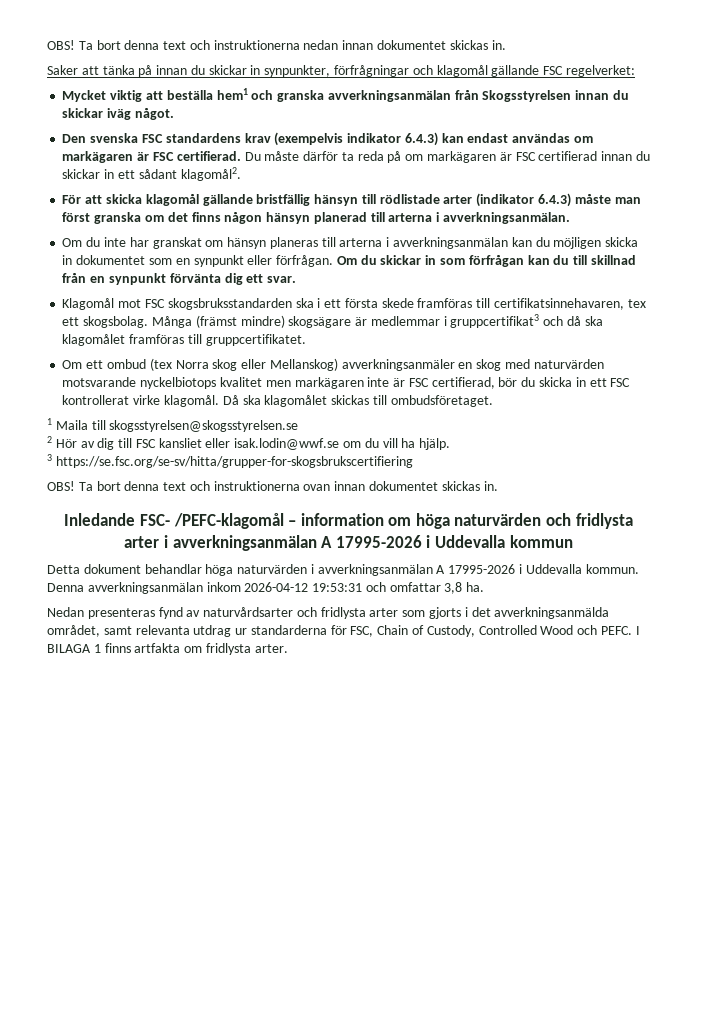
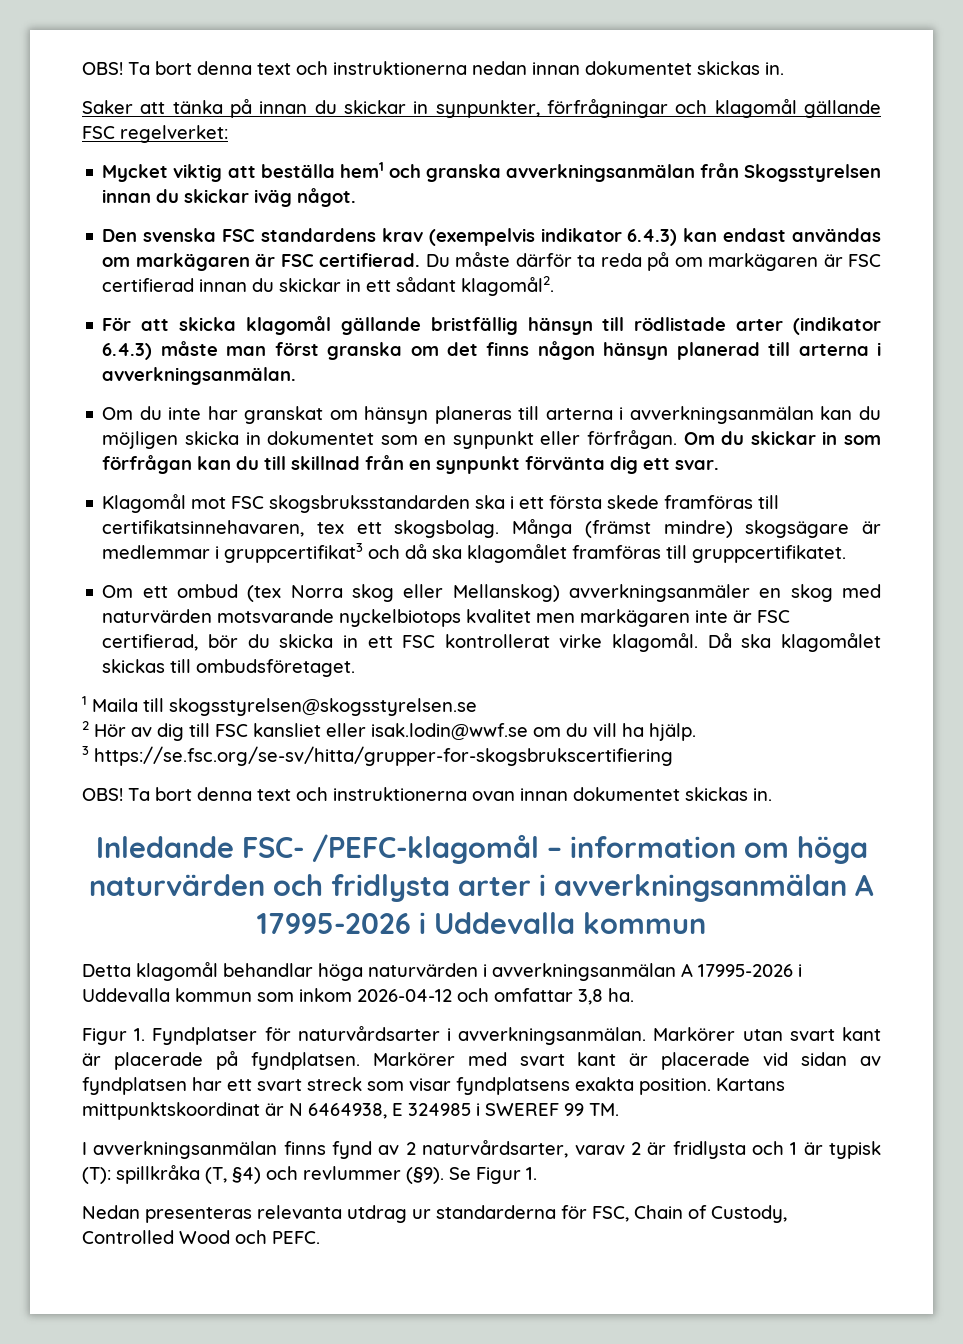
- Detta dokument behandlar höga naturvärden i avverkningsanmälan A 17995-2026 i Uddevalla kommun. Denna avverkningsanmälan inkom 2026-04-12 19:53:31 och omfattar 3,8 ha.
+ Detta klagomål behandlar höga naturvärden i avverkningsanmälan A 17995-2026 i Uddevalla kommun som inkom 2026-04-12 och omfattar 3,8 ha.
- Nedan presenteras fynd av naturvårdsarter och fridlysta arter som gjorts i det avverkningsanmälda området, samt relevanta utdrag ur standarderna för FSC, Chain of Custody, Controlled Wood och PEFC. I BILAGA 1 finns artfakta om fridlysta arter.
+ Figur 1. Fyndplatser för naturvårdsarter i avverkningsanmälan. Markörer utan svart kant är placerade på fyndplatsen. Markörer med svart kant är placerade vid sidan av fyndplatsen har ett svart streck som visar fyndplatsens exakta position. Kartans mittpunktskoordinat är N 6464938, E 324985 i SWEREF 99 TM.
+ I avverkningsanmälan finns fynd av 2 naturvårdsarter, varav 2 är fridlysta och 1 är typisk (T): spillkråka (T, §4) och revlummer (§9). Se Figur 1.
+ Nedan presenteras relevanta utdrag ur standarderna för FSC, Chain of Custody, Controlled Wood och PEFC.

